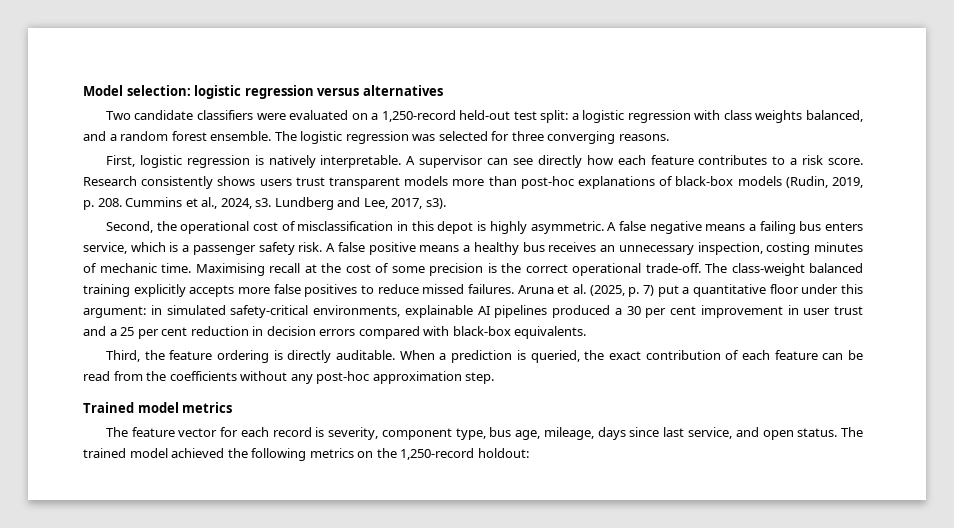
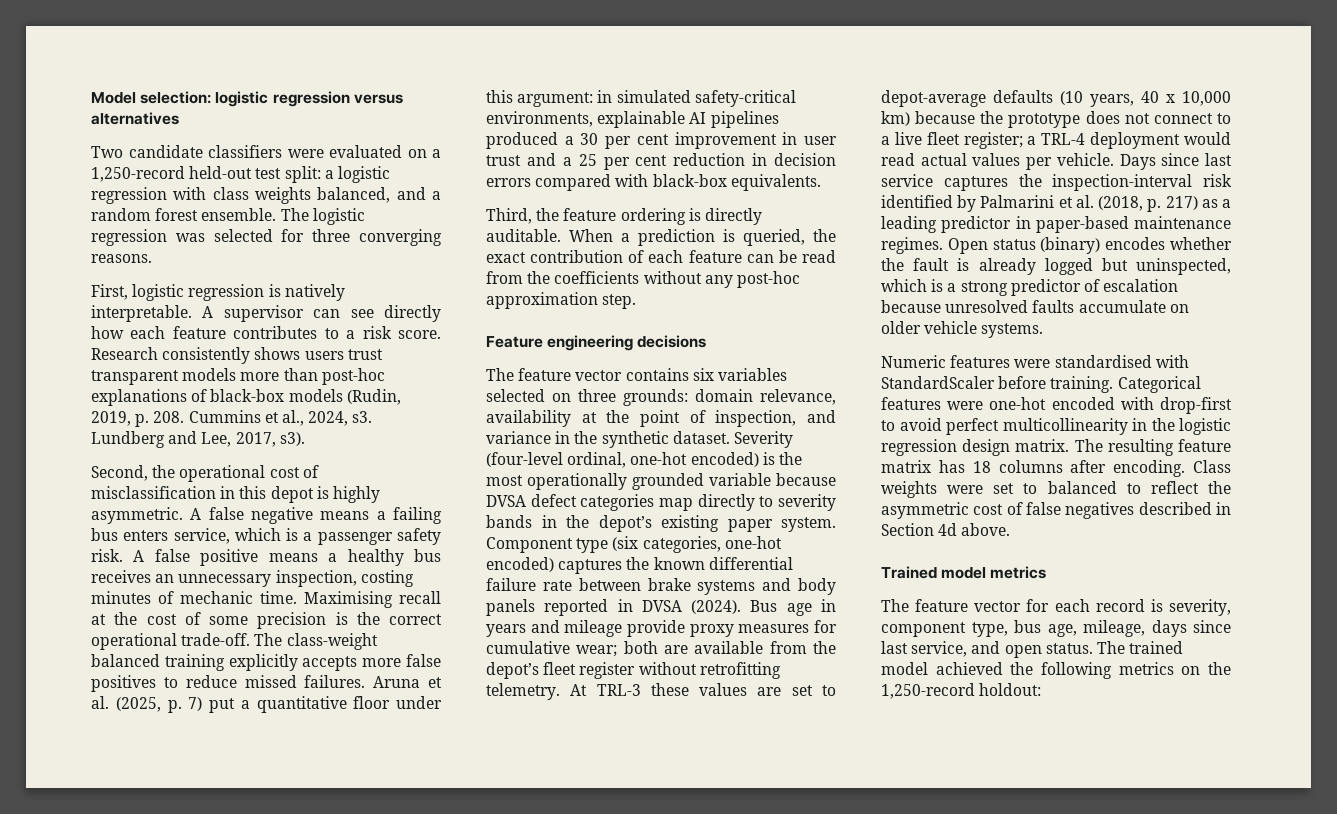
+ Feature engineering decisions
+ The feature vector contains six variables selected on three grounds: domain relevance, availability at the point of inspection, and variance in the synthetic dataset. Severity (four-level ordinal, one-hot encoded) is the most operationally grounded variable because DVSA defect categories map directly to severity bands in the depot’s existing paper system. Component type (six categories, one-hot encoded) captures the known differential failure rate between brake systems and body panels reported in DVSA (2024). Bus age in years and mileage provide proxy measures for cumulative wear; both are available from the depot’s fleet register without retrofitting telemetry. At TRL-3 these values are set to depot-average defaults (10 years, 40 x 10,000 km) because the prototype does not connect to a live fleet register; a TRL-4 deployment would read actual values per vehicle. Days since last service captures the inspection-interval risk identified by Palmarini et al. (2018, p. 217) as a leading predictor in paper-based maintenance regimes. Open status (binary) encodes whether the fault is already logged but uninspected, which is a strong predictor of escalation because unresolved faults accumulate on older vehicle systems.
+ Numeric features were standardised with StandardScaler before training. Categorical features were one-hot encoded with drop-first to avoid perfect multicollinearity in the logistic regression design matrix. The resulting feature matrix has 18 columns after encoding. Class weights were set to balanced to reflect the asymmetric cost of false negatives described in Section 4d above.

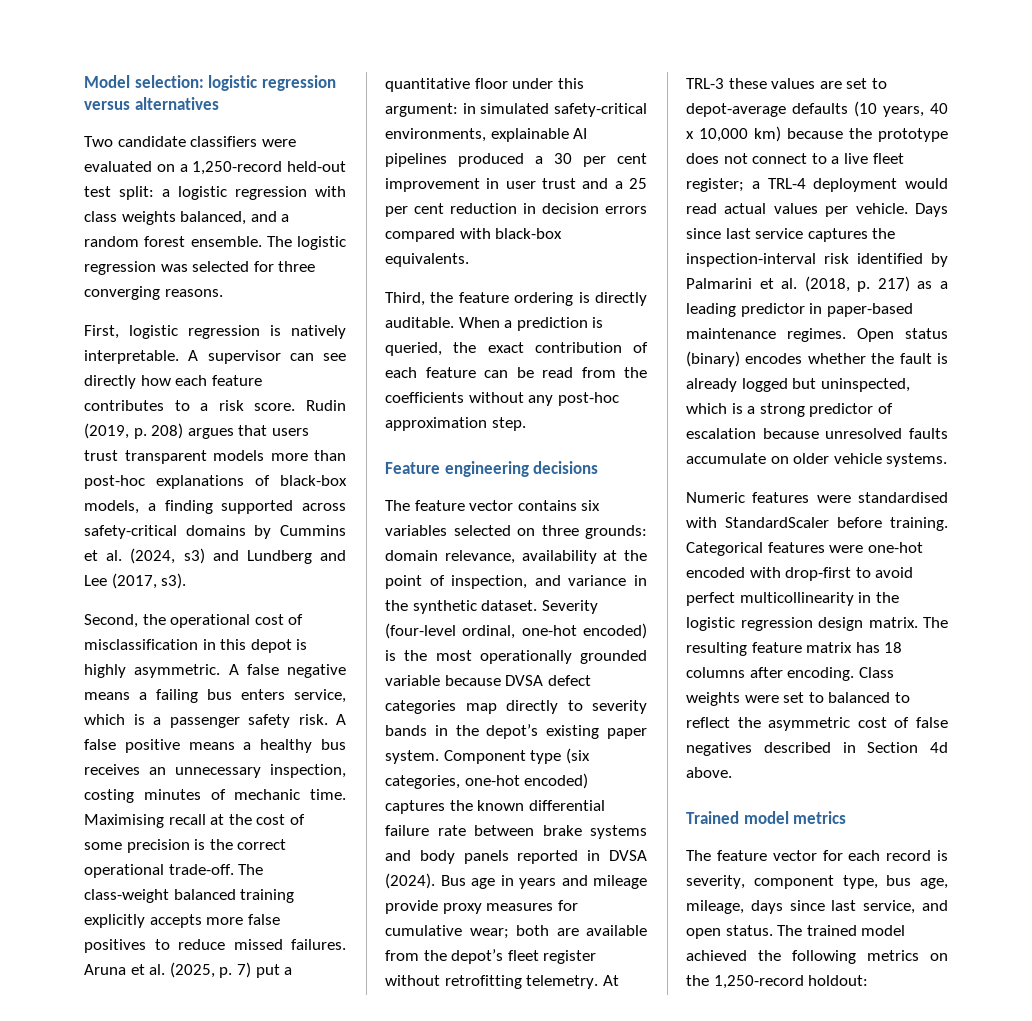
- Research consistently shows users trust transparent models more than post-hoc explanations of black-box models (Rudin, 2019, p. 208. Cummins et al., 2024, s3. Lundberg and Lee, 2017, s3).
+ Rudin (2019, p. 208) argues that users trust transparent models more than post-hoc explanations of black-box models, a finding supported across safety-critical domains by Cummins et al. (2024, s3) and Lundberg and Lee (2017, s3).

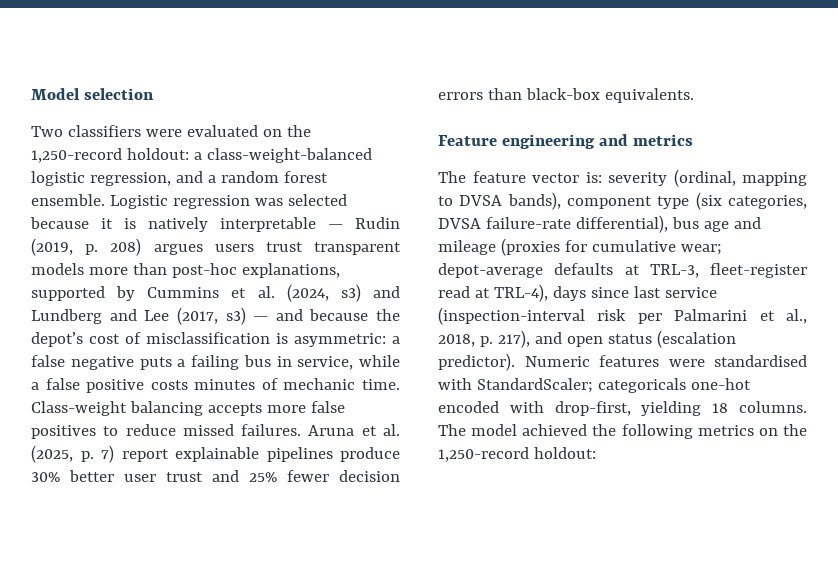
- Model selection: logistic regression versus alternatives
+ Model selection
- Two candidate classifiers were evaluated on a 1,250-record held-out test split: a logistic regression with class weights balanced, and a random forest ensemble.
+ Two classifiers were evaluated on the 1,250-record holdout: a class-weight-balanced logistic regression, and a random forest ensemble.
- The logistic regression was selected for three converging reasons.
- First, logistic regression is natively interpretable. A supervisor can see directly how each feature contributes to a risk score. Rudin (2019, p. 208) argues that users trust transparent models more than post-hoc explanations of black-box models, a finding supported across safety-critical domains by Cummins et al. (2024, s3) and Lundberg and Lee (2017, s3).
- Second, the operational cost of misclassification in this depot is highly asymmetric. A false negative means a failing bus enters service, which is a passenger safety risk. A false positive means a healthy bus receives an unnecessary inspection, costing minutes of mechanic time. Maximising recall at the cost of some precision is the correct operational trade-off. The class-weight balanced training explicitly accepts more false positives to reduce missed failures.
+ Logistic regression was selected because it is natively interpretable — Rudin (2019, p. 208) argues users trust transparent models more than post-hoc explanations, supported by Cummins et al. (2024, s3) and Lundberg and Lee (2017, s3) — and because the depot’s cost of misclassification is asymmetric: a false negative puts a failing bus in service, while a false positive costs minutes of mechanic time. Class-weight balancing accepts more false positives to reduce missed failures.
- Aruna et al. (2025, p. 7) put a quantitative floor under this argument: in simulated safety-critical environments, explainable AI pipelines produced a 30 per cent improvement in user trust and a 25 per cent reduction in decision errors compared with black-box equivalents.
- Third, the feature ordering is directly auditable. When a prediction is queried, the exact contribution of each feature can be read from the coefficients without any post-hoc approximation step.
+ Aruna et al. (2025, p. 7) report explainable pipelines produce 30% better user trust and 25% fewer decision errors than black-box equivalents.
- Feature engineering decisions
- The feature vector contains six variables selected on three grounds: domain relevance, availability at the point of inspection, and variance in the synthetic dataset. Severity (four-level ordinal, one-hot encoded) is the most operationally grounded variable because DVSA defect categories map directly to severity bands in the depot’s existing paper system. Component type (six categories, one-hot encoded) captures the known differential failure rate between brake systems and body panels reported in DVSA (2024). Bus age in years and mileage provide proxy measures for cumulative wear; both are available from the depot’s fleet register without retrofitting telemetry. At TRL-3 these values are set to depot-average defaults (10 years, 40 x 10,000 km) because the prototype does not connect to a live fleet register; a TRL-4 deployment would read actual values per vehicle. Days since last service captures the inspection-interval risk identified by Palmarini et al. (2018, p. 217) as a leading predictor in paper-based maintenance regimes. Open status (binary) encodes whether the fault is already logged but uninspected, which is a strong predictor of escalation because unresolved faults accumulate on older vehicle systems.
- Numeric features were standardised with StandardScaler before training. Categorical features were one-hot encoded with drop-first to avoid perfect multicollinearity in the logistic regression design matrix. The resulting feature matrix has 18 columns after encoding. Class weights were set to balanced to reflect the asymmetric cost of false negatives described in Section 4d above.
- Trained model metrics
- The feature vector for each record is severity, component type, bus age, mileage, days since last service, and open status. The trained model achieved the following metrics on the 1,250-record holdout:
+ Feature engineering and metrics
+ The feature vector is: severity (ordinal, mapping to DVSA bands), component type (six categories, DVSA failure-rate differential), bus age and mileage (proxies for cumulative wear; depot-average defaults at TRL-3, fleet-register read at TRL-4), days since last service (inspection-interval risk per Palmarini et al., 2018, p. 217), and open status (escalation predictor). Numeric features were standardised with StandardScaler; categoricals one-hot encoded with drop-first, yielding 18 columns. The model achieved the following metrics on the 1,250-record holdout:

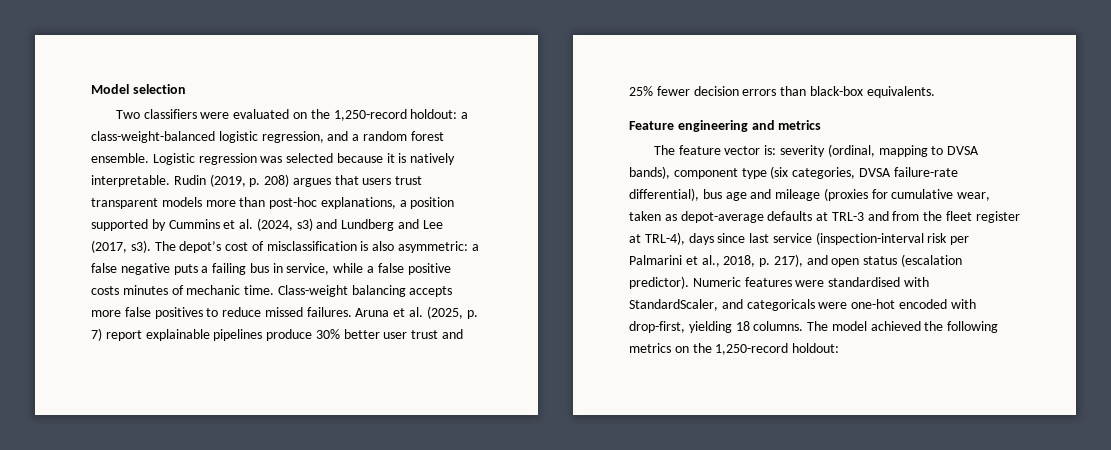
- Logistic regression was selected because it is natively interpretable — Rudin (2019, p. 208) argues users trust transparent models more than post-hoc explanations, supported by Cummins et al. (2024, s3) and Lundberg and Lee (2017, s3) — and because the depot’s cost of misclassification is asymmetric: a false negative puts a failing bus in service, while a false positive costs minutes of mechanic time.
+ Logistic regression was selected because it is natively interpretable. Rudin (2019, p. 208) argues that users trust transparent models more than post-hoc explanations, a position supported by Cummins et al. (2024, s3) and Lundberg and Lee (2017, s3). The depot’s cost of misclassification is also asymmetric: a false negative puts a failing bus in service, while a false positive costs minutes of mechanic time.
- The feature vector is: severity (ordinal, mapping to DVSA bands), component type (six categories, DVSA failure-rate differential), bus age and mileage (proxies for cumulative wear; depot-average defaults at TRL-3, fleet-register read at TRL-4), days since last service (inspection-interval risk per Palmarini et al., 2018, p. 217), and open status (escalation predictor).
+ The feature vector is: severity (ordinal, mapping to DVSA bands), component type (six categories, DVSA failure-rate differential), bus age and mileage (proxies for cumulative wear, taken as depot-average defaults at TRL-3 and from the fleet register at TRL-4), days since last service (inspection-interval risk per Palmarini et al., 2018, p. 217), and open status (escalation predictor).
- Numeric features were standardised with StandardScaler; categoricals one-hot encoded with drop-first, yielding 18 columns.
+ Numeric features were standardised with StandardScaler, and categoricals were one-hot encoded with drop-first, yielding 18 columns.

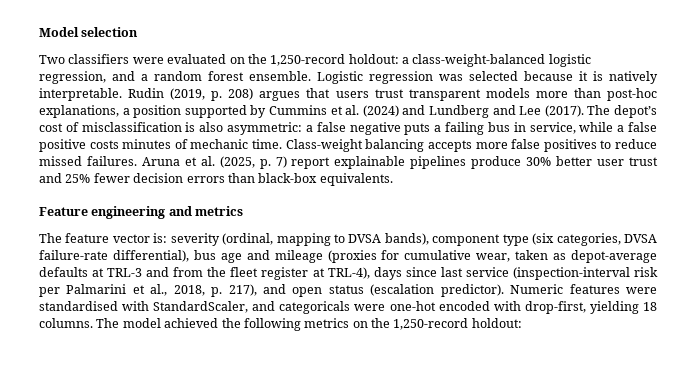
- Rudin (2019, p. 208) argues that users trust transparent models more than post-hoc explanations, a position supported by Cummins et al. (2024, s3) and Lundberg and Lee (2017, s3).
+ Rudin (2019, p. 208) argues that users trust transparent models more than post-hoc explanations, a position supported by Cummins et al. (2024) and Lundberg and Lee (2017).

